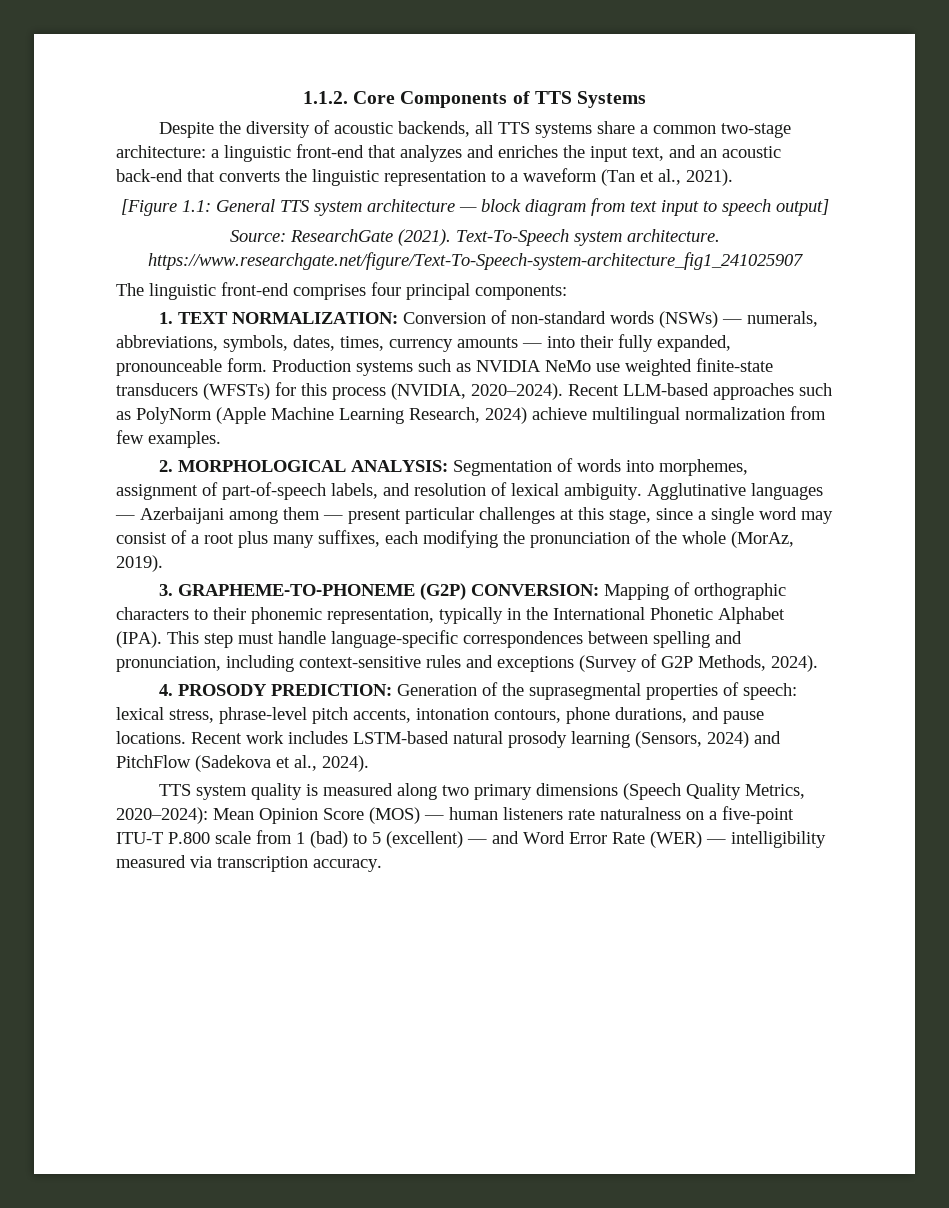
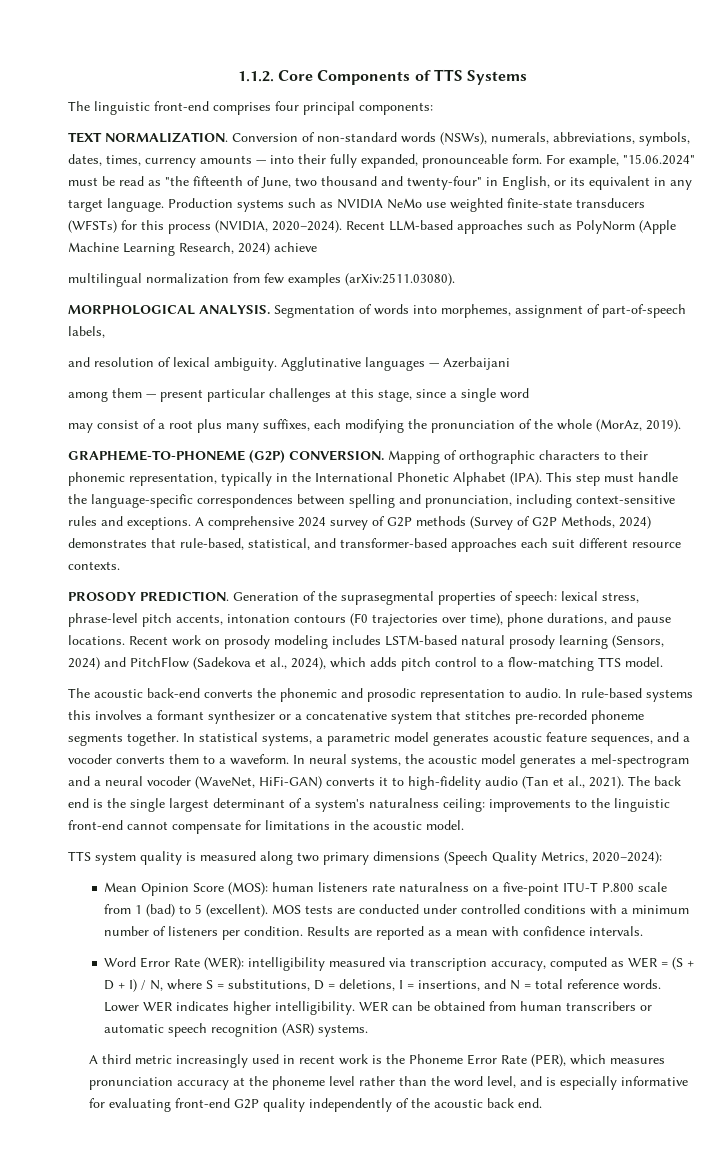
- Despite the diversity of acoustic backends, all TTS systems share a common two-stage architecture: a linguistic front-end that analyzes and enriches the input text, and an acoustic back-end that converts the linguistic representation to a waveform (Tan et al., 2021).
- [Figure 1.1: General TTS system architecture — block diagram from text input to speech output]
- Source: ResearchGate (2021). Text-To-Speech system architecture. https://www.researchgate.net/figure/Text-To-Speech-system-architecture_fig1_241025907
- 1. TEXT NORMALIZATION: Conversion of non-standard words (NSWs) — numerals, abbreviations, symbols, dates, times, currency amounts — into their fully expanded, pronounceable form.
+ TEXT NORMALIZATION. Conversion of non-standard words (NSWs), numerals, abbreviations, symbols, dates, times, currency amounts — into their fully expanded, pronounceable form.
+ For example, "15.06.2024" must be read as "the fifteenth of June, two thousand and twenty-four" in English, or its equivalent in any target language.
- Recent LLM-based approaches such as PolyNorm (Apple Machine Learning Research, 2024) achieve multilingual normalization from few examples.
- 2. MORPHOLOGICAL ANALYSIS: Segmentation of words into morphemes, assignment of part-of-speech labels, and resolution of lexical ambiguity.
+ Recent LLM-based approaches such as PolyNorm (Apple Machine Learning Research, 2024) achieve
+ multilingual normalization from few examples (arXiv:2511.03080).
+ MORPHOLOGICAL ANALYSIS. Segmentation of words into morphemes, assignment of part-of-speech labels,
+ and resolution of lexical ambiguity.
- Agglutinative languages — Azerbaijani among them — present particular challenges at this stage, since a single word may consist of a root plus many suffixes, each modifying the pronunciation of the whole (MorAz, 2019).
+ Agglutinative languages — Azerbaijani
+ among them — present particular challenges at this stage, since a single word
+ may consist of a root plus many suffixes, each modifying the pronunciation of the whole (MorAz, 2019).
- 3. GRAPHEME-TO-PHONEME (G2P) CONVERSION: Mapping of orthographic characters to their phonemic representation, typically in the International Phonetic Alphabet (IPA).
+ GRAPHEME-TO-PHONEME (G2P) CONVERSION. Mapping of orthographic characters to their phonemic representation, typically in the International Phonetic Alphabet (IPA).
- This step must handle language-specific correspondences between spelling and pronunciation, including context-sensitive rules and exceptions (Survey of G2P Methods, 2024).
- 4. PROSODY PREDICTION: Generation of the suprasegmental properties of speech: lexical stress, phrase-level pitch accents, intonation contours, phone durations, and pause locations.
+ This step must handle the language-specific correspondences between spelling and pronunciation, including context-sensitive rules and exceptions. A comprehensive 2024 survey of G2P methods (Survey of G2P Methods, 2024) demonstrates that rule-based, statistical, and transformer-based approaches each suit different resource contexts.
+ PROSODY PREDICTION. Generation of the suprasegmental properties of speech: lexical stress, phrase-level pitch accents, intonation contours (F0 trajectories over time), phone durations, and pause locations.
- Recent work includes LSTM-based natural prosody learning (Sensors, 2024) and PitchFlow (Sadekova et al., 2024).
+ Recent work on prosody modeling includes LSTM-based natural prosody learning (Sensors, 2024) and PitchFlow (Sadekova et al., 2024), which adds pitch control to a flow-matching TTS model.
+ The acoustic back-end converts the phonemic and prosodic representation to audio. In rule-based systems this involves a formant synthesizer or a concatenative system that stitches pre-recorded phoneme segments together. In statistical systems, a parametric model generates acoustic feature sequences, and a vocoder converts them to a waveform. In neural systems, the acoustic model generates a mel-spectrogram and a neural vocoder (WaveNet, HiFi-GAN) converts it to high-fidelity audio (Tan et al., 2021). The back end is the single largest determinant of a system's naturalness ceiling: improvements to the linguistic front-end cannot compensate for limitations in the acoustic model.
- TTS system quality is measured along two primary dimensions (Speech Quality Metrics, 2020–2024): Mean Opinion Score (MOS) — human listeners rate naturalness on a five-point ITU-T P.800 scale from 1 (bad) to 5 (excellent) — and Word Error Rate (WER) — intelligibility measured via transcription accuracy.
+ TTS system quality is measured along two primary dimensions (Speech Quality Metrics, 2020–2024):
+ Mean Opinion Score (MOS): human listeners rate naturalness on a five-point ITU-T P.800 scale from 1 (bad) to 5 (excellent). MOS tests are conducted under controlled conditions with a minimum number of listeners per condition. Results are reported as a mean with confidence intervals.
+ Word Error Rate (WER): intelligibility measured via transcription accuracy, computed as WER = (S + D + I) / N, where S = substitutions, D = deletions, I = insertions, and N = total reference words. Lower WER indicates higher intelligibility. WER can be obtained from human transcribers or automatic speech recognition (ASR) systems.
+ A third metric increasingly used in recent work is the Phoneme Error Rate (PER), which measures pronunciation accuracy at the phoneme level rather than the word level, and is especially informative for evaluating front-end G2P quality independently of the acoustic back end.

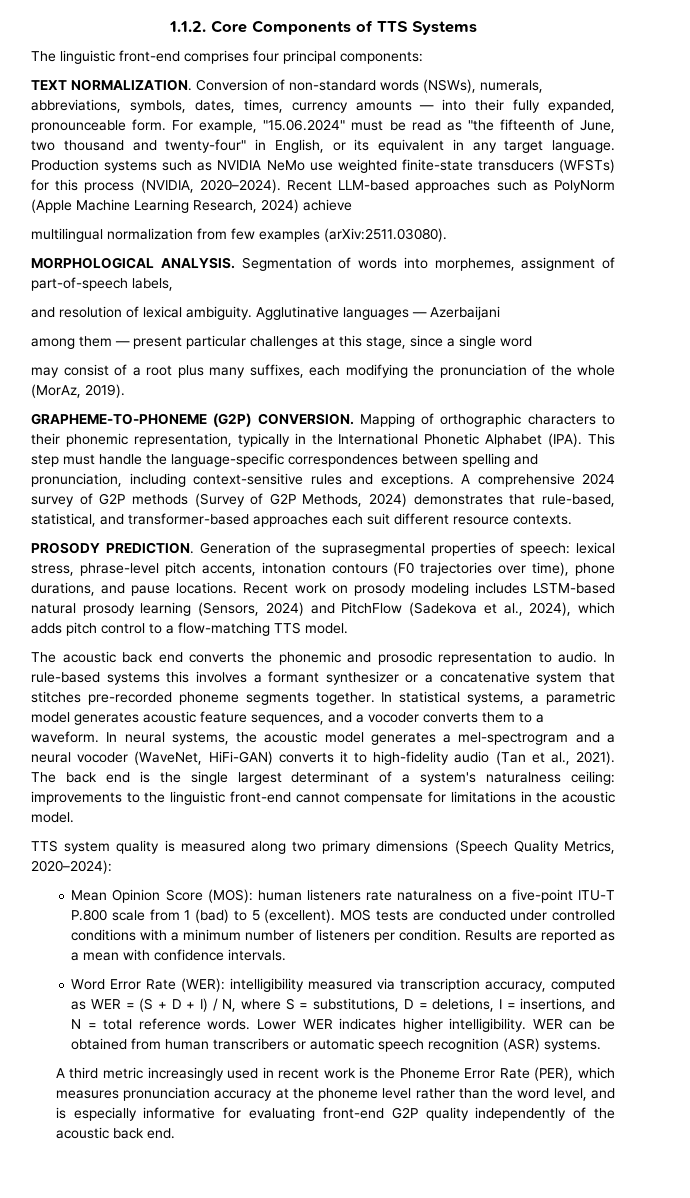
- The acoustic back-end converts the phonemic and prosodic representation to audio.
+ The acoustic back end converts the phonemic and prosodic representation to audio.

